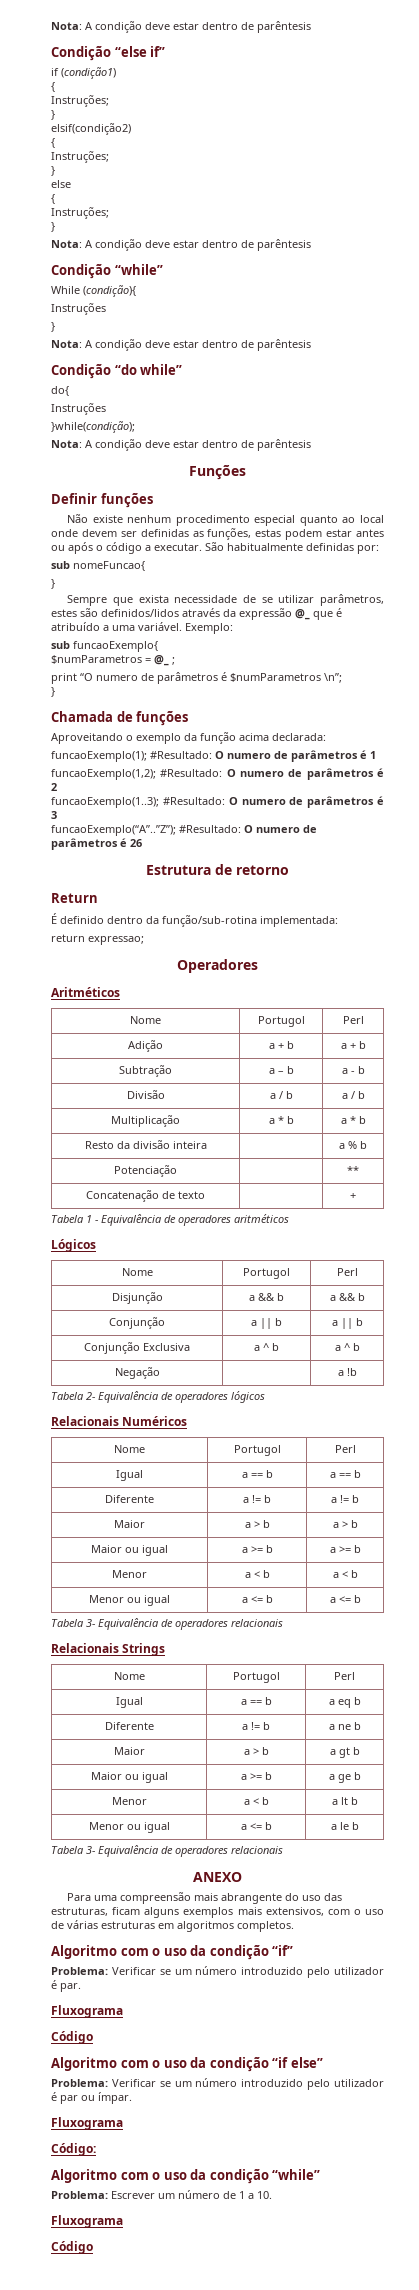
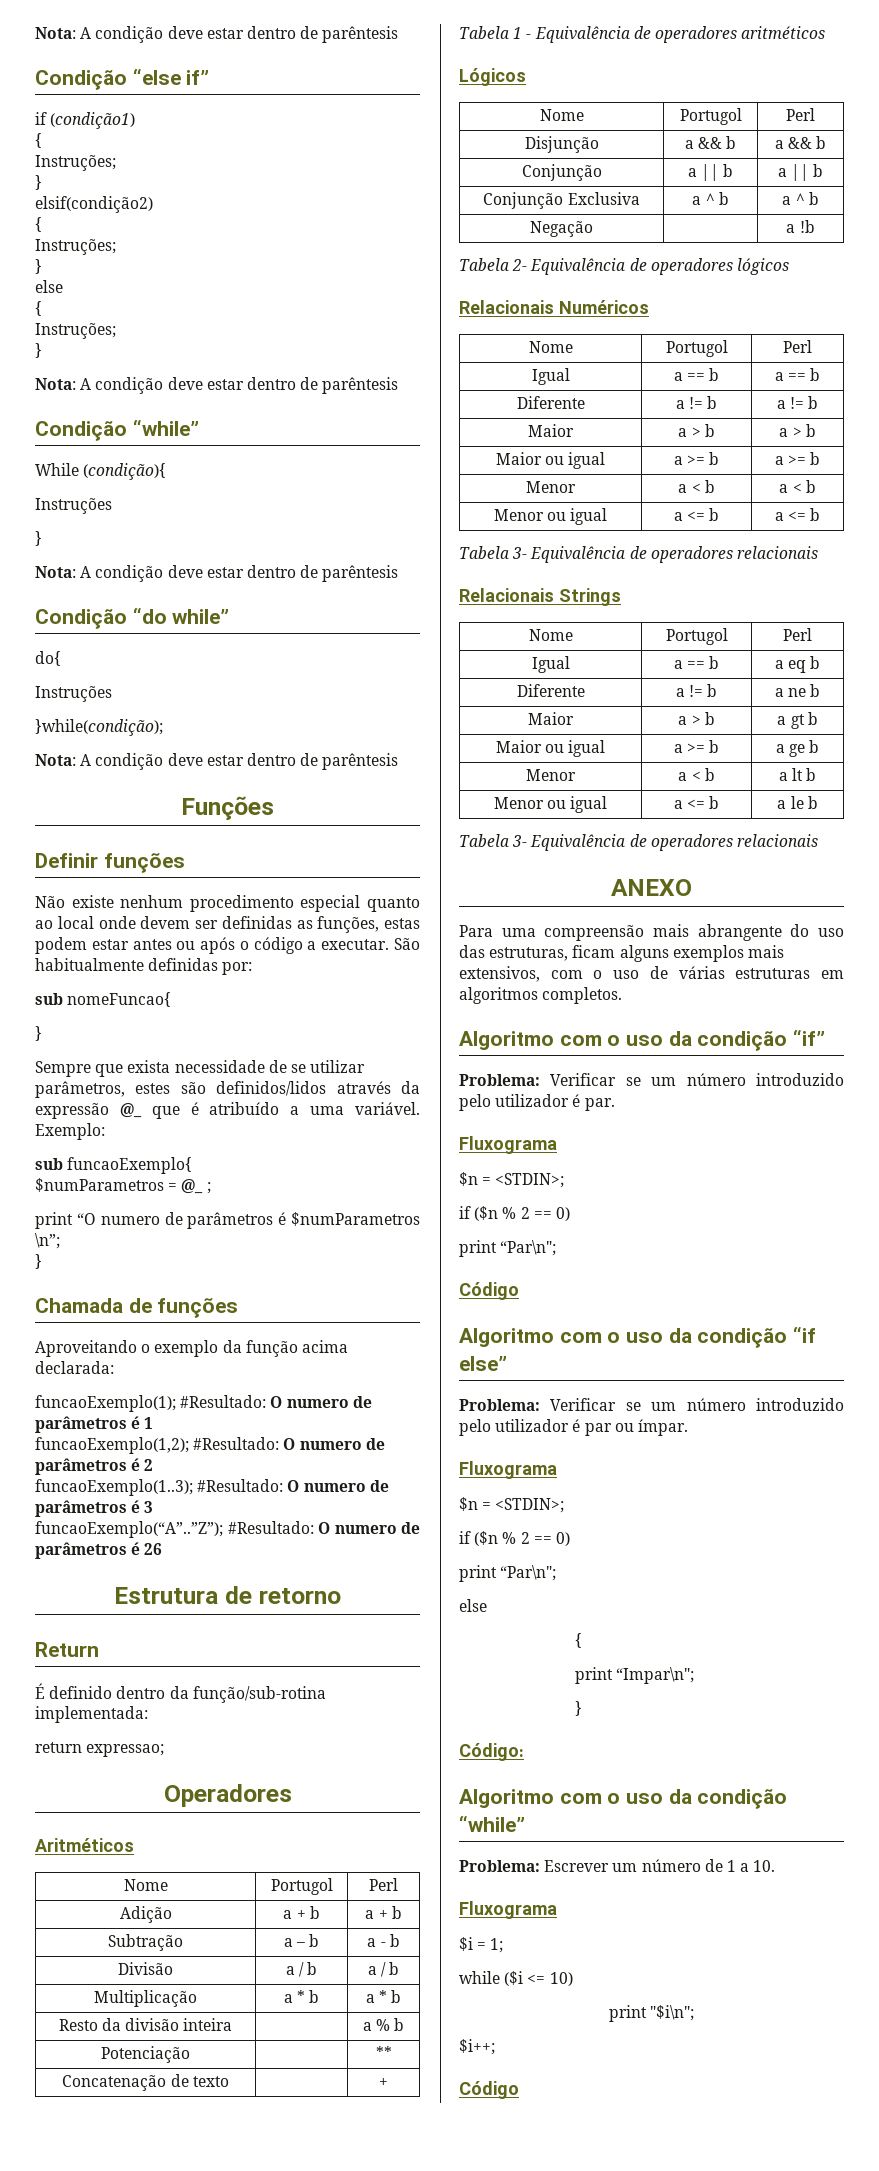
  Problema: Verificar se um número introduzido pelo utilizador é par.
  Fluxograma
+ $n = <STDIN>;
+ if ($n % 2 == 0)
+ print “Par\n";
  Problema: Verificar se um número introduzido pelo utilizador é par ou ímpar.
  Fluxograma
+ $n = <STDIN>;
+ if ($n % 2 == 0)
+ print “Par\n";
+ else
+ {
+ print “Impar\n";
+ }
+ $i = 1;
+ while ($i <= 10)
+ print "$i\n";
+ $i++;

